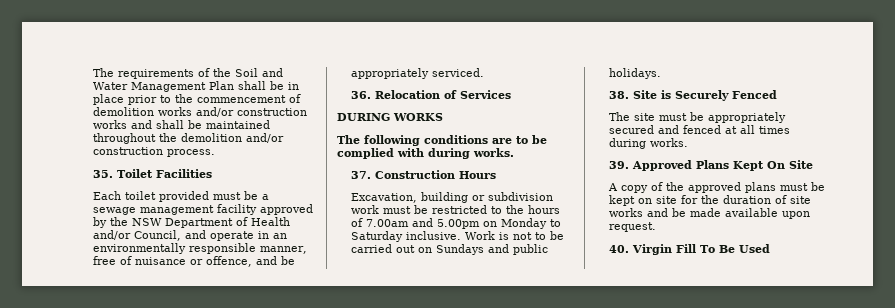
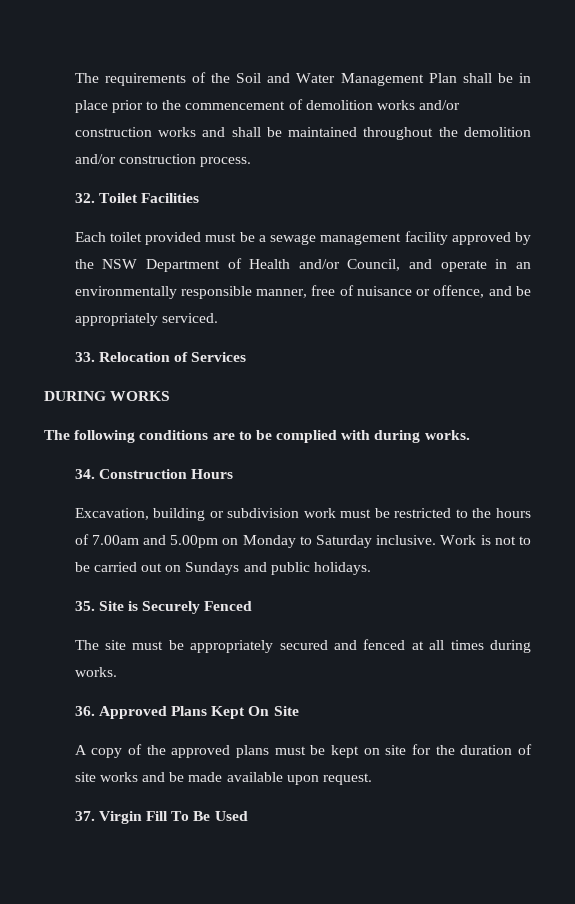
- 35. Toilet Facilities
+ 32. Toilet Facilities
- 36. Relocation of Services
+ 33. Relocation of Services
- 37. Construction Hours
+ 34. Construction Hours
- 38. Site is Securely Fenced
+ 35. Site is Securely Fenced
- 39. Approved Plans Kept On Site
+ 36. Approved Plans Kept On Site
- 40. Virgin Fill To Be Used
+ 37. Virgin Fill To Be Used

